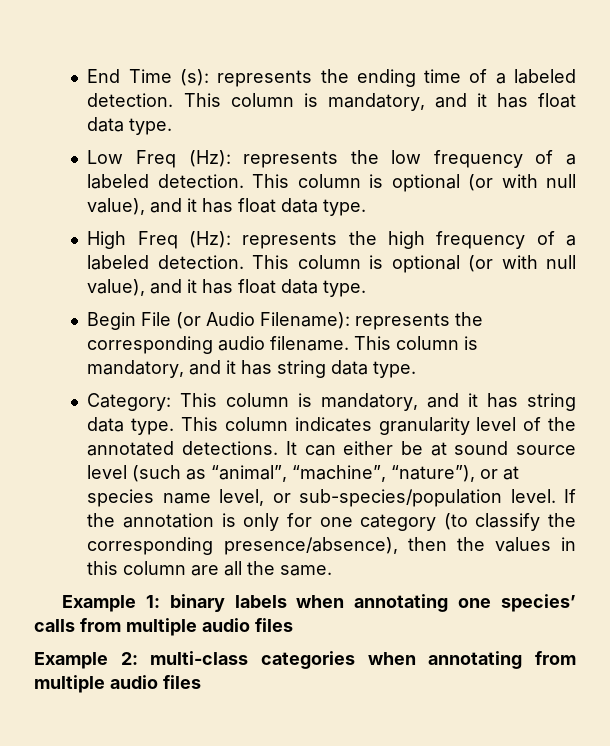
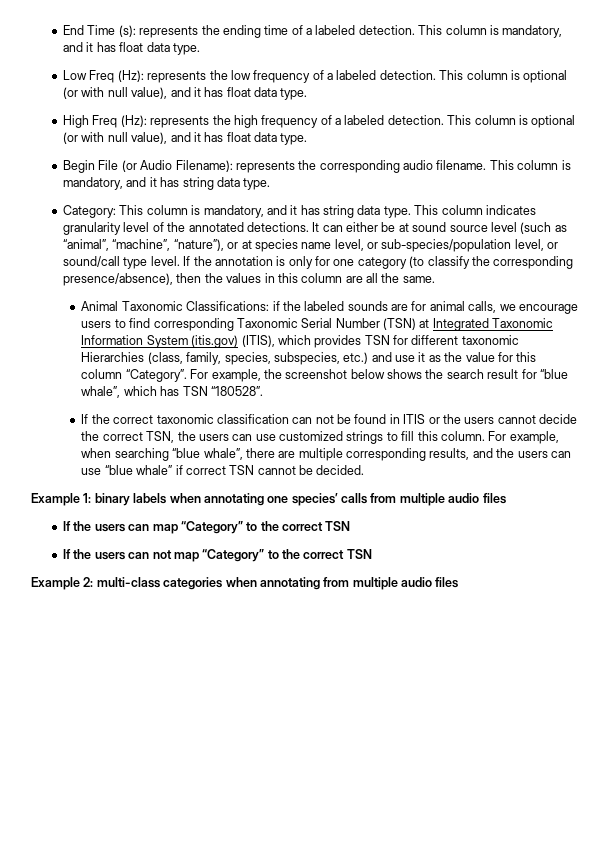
- It can either be at sound source level (such as “animal”, “machine”, “nature”), or at species name level, or sub-species/population level.
+ It can either be at sound source level (such as “animal”, “machine”, “nature”), or at species name level, or sub-species/population level, or sound/call type level.
+ Animal Taxonomic Classifications: if the labeled sounds are for animal calls, we encourage users to find corresponding Taxonomic Serial Number (TSN) at Integrated Taxonomic Information System (itis.gov) (ITIS), which provides TSN for different taxonomic Hierarchies (class, family, species, subspecies, etc.) and use it as the value for this column “Category”. For example, the screenshot below shows the search result for “blue whale”, which has TSN “180528”.
+ If the correct taxonomic classification can not be found in ITIS or the users cannot decide the correct TSN, the users can use customized strings to fill this column. For example, when searching “blue whale”, there are multiple corresponding results, and the users can use “blue whale” if correct TSN cannot be decided.
+ If the users can map “Category” to the correct TSN
+ If the users can not map “Category” to the correct TSN

